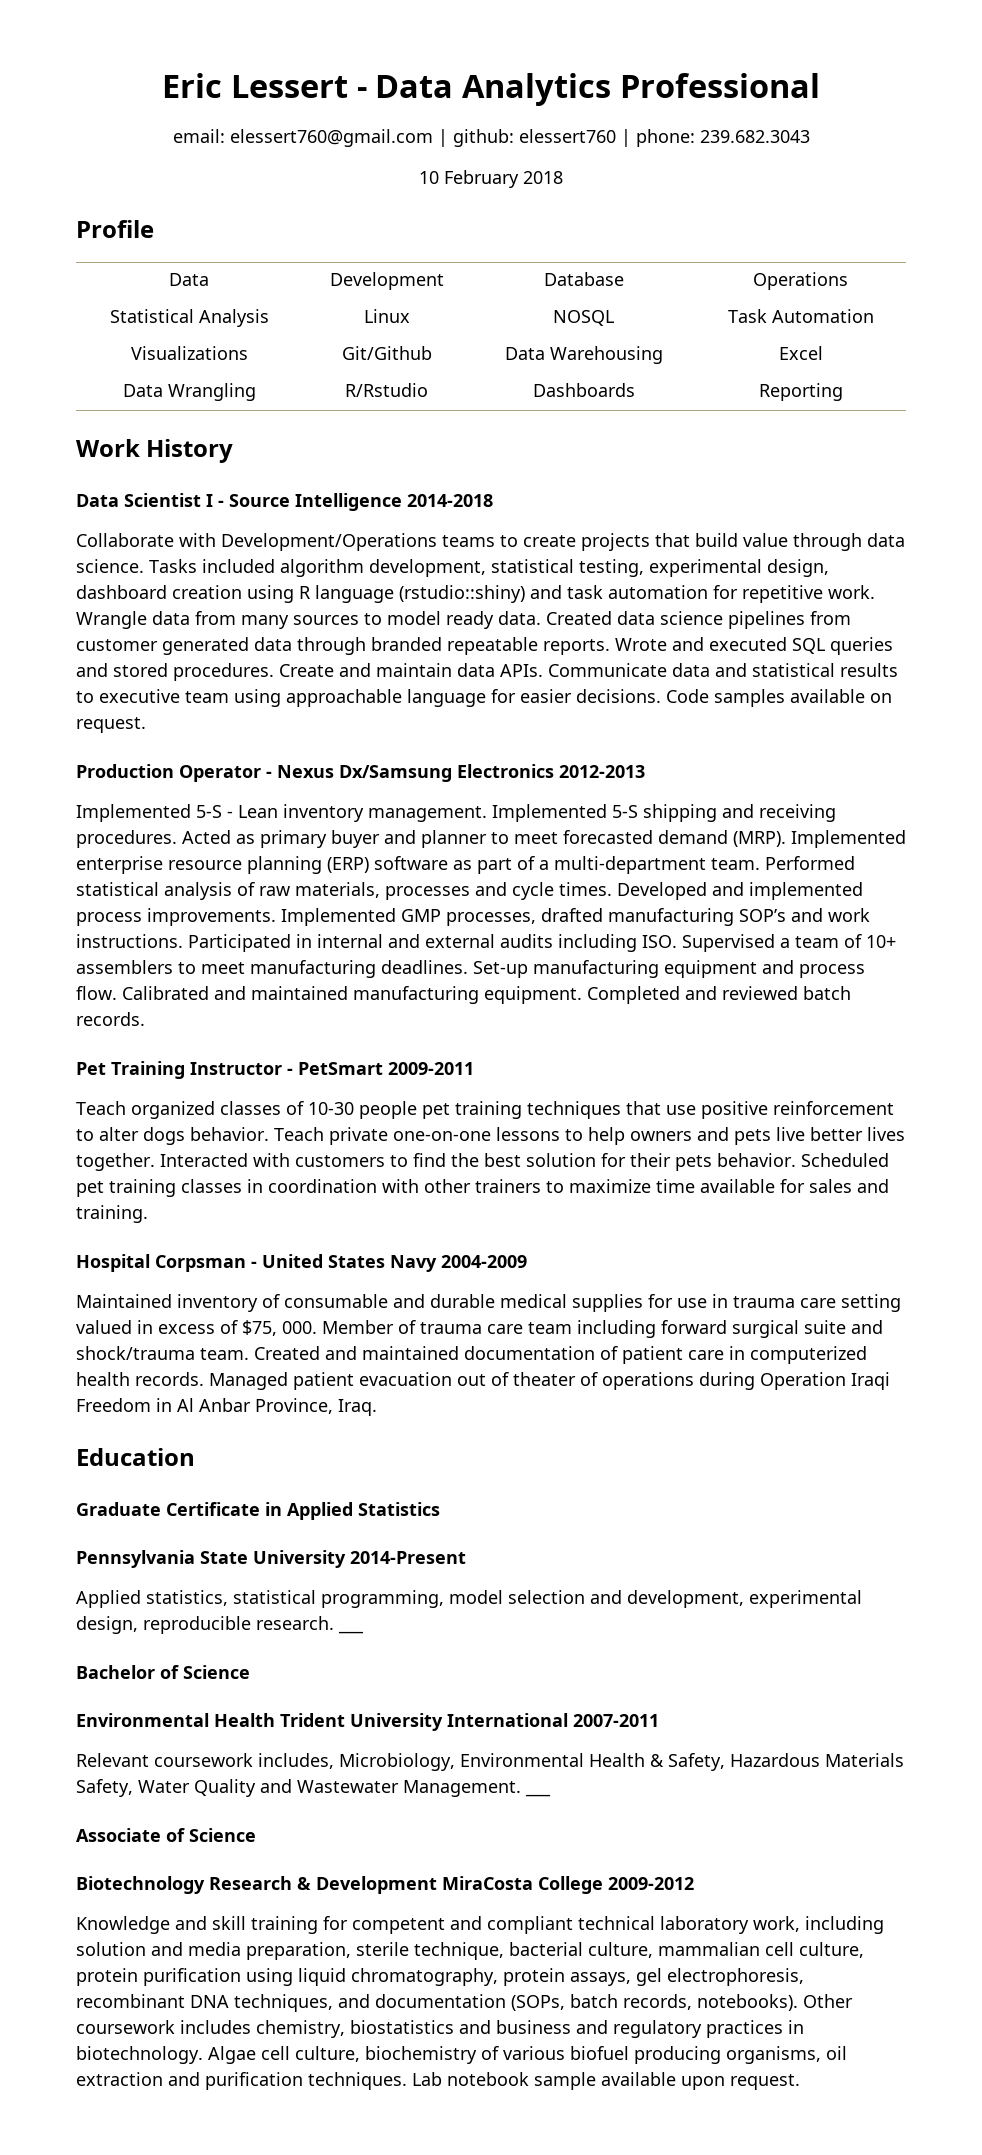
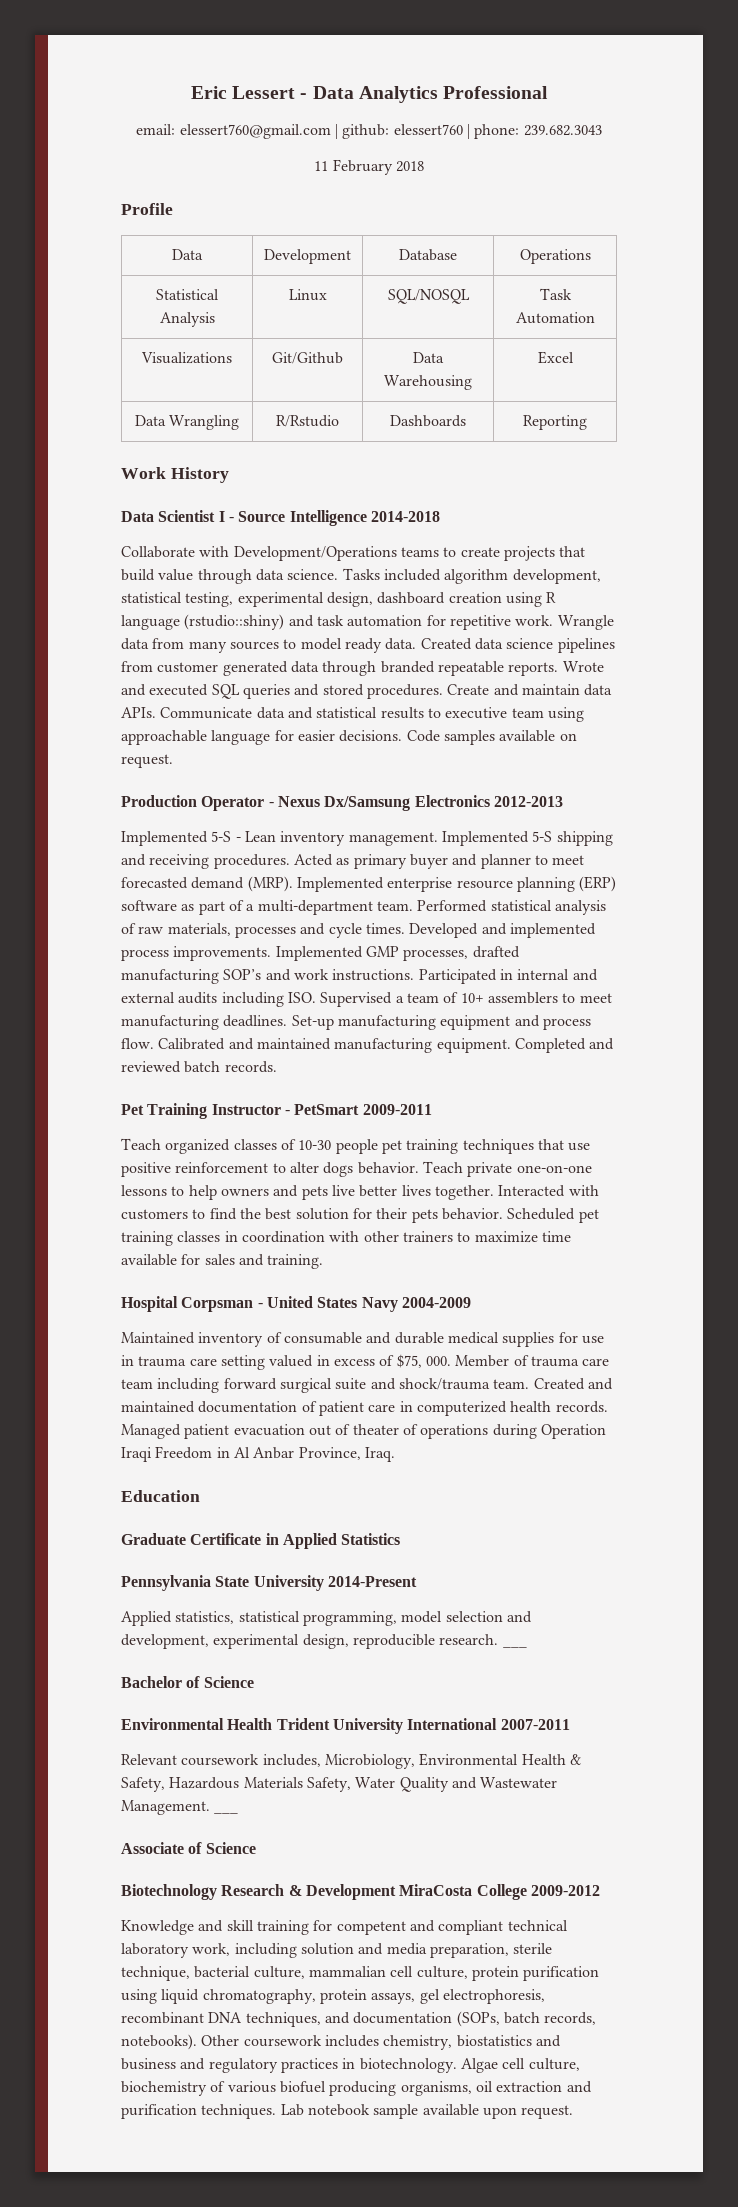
- 10 February 2018
+ 11 February 2018
- Statistical Analysis | Linux | NOSQL | Task Automation
+ Statistical Analysis | Linux | SQL/NOSQL | Task Automation

